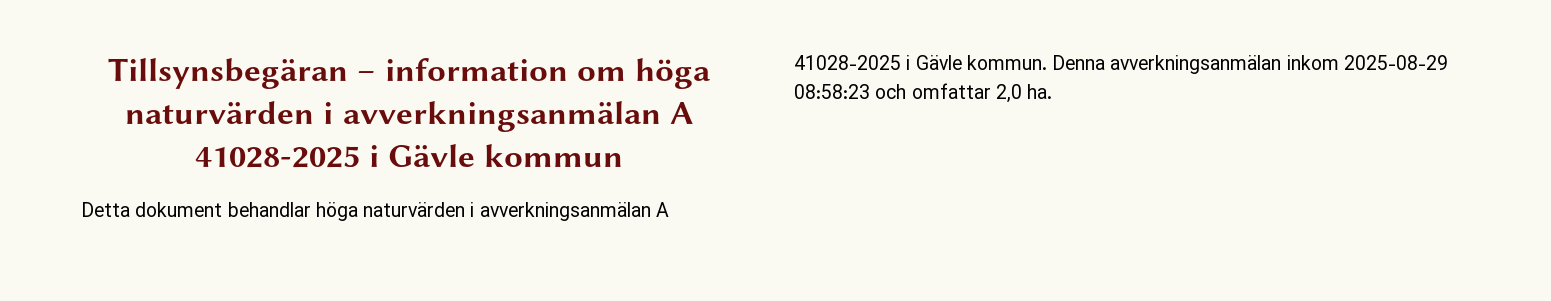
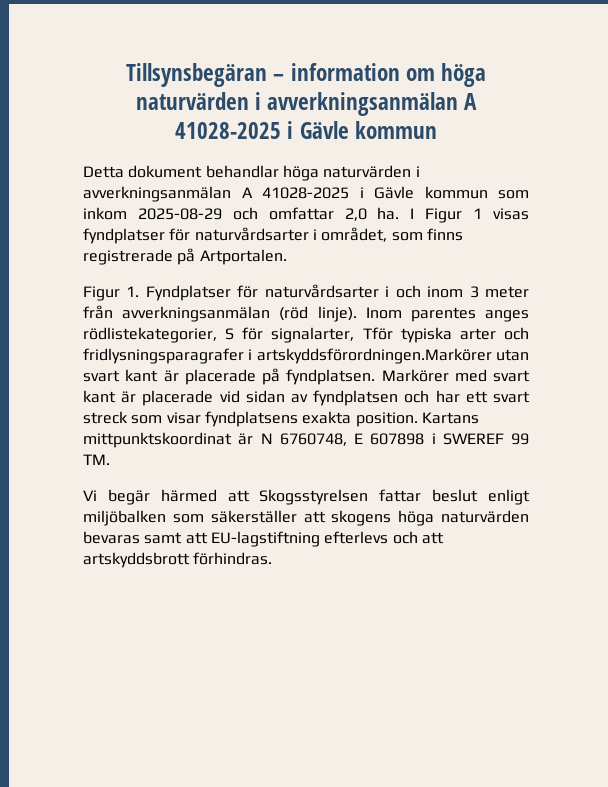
- Detta dokument behandlar höga naturvärden i avverkningsanmälan A 41028-2025 i Gävle kommun. Denna avverkningsanmälan inkom 2025-08-29 08:58:23 och omfattar 2,0 ha.
+ Detta dokument behandlar höga naturvärden i avverkningsanmälan A 41028-2025 i Gävle kommun som inkom 2025-08-29 och omfattar 2,0 ha.
+ I Figur 1 visas fyndplatser för naturvårdsarter i området, som finns registrerade på Artportalen.
+ Figur 1. Fyndplatser för naturvårdsarter i och inom 3 meter från avverkningsanmälan (röd linje). Inom parentes anges rödlistekategorier, S för signalarter, Tför typiska arter och fridlysningsparagrafer i artskyddsförordningen.Markörer utan svart kant är placerade på fyndplatsen. Markörer med svart kant är placerade vid sidan av fyndplatsen och har ett svart streck som visar fyndplatsens exakta position. Kartans mittpunktskoordinat är N 6760748, E 607898 i SWEREF 99 TM.
+ Vi begär härmed att Skogsstyrelsen fattar beslut enligt miljöbalken som säkerställer att skogens höga naturvärden bevaras samt att EU-lagstiftning efterlevs och att artskyddsbrott förhindras.

